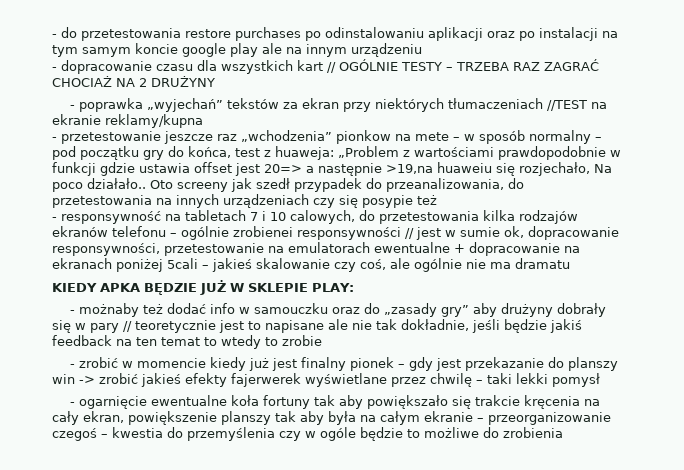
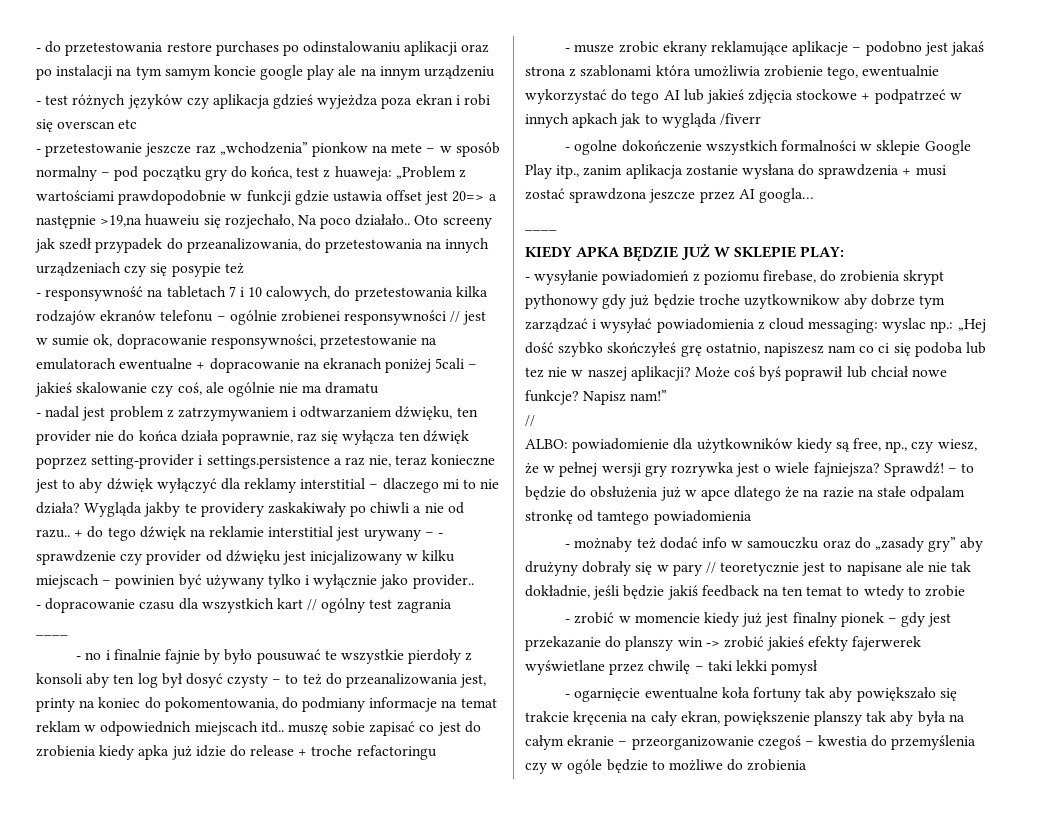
- - dopracowanie czasu dla wszystkich kart // OGÓLNIE TESTY – TRZEBA RAZ ZAGRAĆ CHOCIAŻ NA 2 DRUŻYNY
- - poprawka „wyjechań” tekstów za ekran przy niektórych tłumaczeniach //TEST na ekranie reklamy/kupna
+ - test różnych języków czy aplikacja gdzieś wyjeżdza poza ekran i robi się overscan etc
+ - nadal jest problem z zatrzymywaniem i odtwarzaniem dźwięku, ten provider nie do końca działa poprawnie, raz się wyłącza ten dźwięk poprzez setting-provider i settings.persistence a raz nie, teraz konieczne jest to aby dźwięk wyłączyć dla reklamy interstitial – dlaczego mi to nie działa? Wygląda jakby te providery zaskakiwały po chiwli a nie od razu.. + do tego dźwięk na reklamie interstitial jest urywany – - sprawdzenie czy provider od dźwięku jest inicjalizowany w kilku miejscach – powinien być używany tylko i wyłącznie jako provider..
+ - dopracowanie czasu dla wszystkich kart // ogólny test zagrania
+ ____
+ - no i finalnie fajnie by było pousuwać te wszystkie pierdoły z konsoli aby ten log był dosyć czysty – to też do przeanalizowania jest, printy na koniec do pokomentowania, do podmiany informacje na temat reklam w odpowiednich miejscach itd.. muszę sobie zapisać co jest do zrobienia kiedy apka już idzie do release + troche refactoringu
+ - musze zrobic ekrany reklamujące aplikacje – podobno jest jakaś strona z szablonami która umożliwia zrobienie tego, ewentualnie wykorzystać do tego AI lub jakieś zdjęcia stockowe + podpatrzeć w innych apkach jak to wygląda /fiverr
+ - ogolne dokończenie wszystkich formalności w sklepie Google Play itp., zanim aplikacja zostanie wysłana do sprawdzenia + musi zostać sprawdzona jeszcze przez AI googla…
+ ____
+ - wysyłanie powiadomień z poziomu firebase, do zrobienia skrypt pythonowy gdy już będzie troche uzytkownikow aby dobrze tym zarządzać i wysyłać powiadomienia z cloud messaging: wyslac np.: „Hej dość szybko skończyłeś grę ostatnio, napiszesz nam co ci się podoba lub tez nie w naszej aplikacji? Może coś byś poprawił lub chciał nowe funkcje? Napisz nam!”
+ //
+ ALBO: powiadomienie dla użytkowników kiedy są free, np., czy wiesz, że w pełnej wersji gry rozrywka jest o wiele fajniejsza? Sprawdź! – to będzie do obsłużenia już w apce dlatego że na razie na stałe odpalam stronkę od tamtego powiadomienia

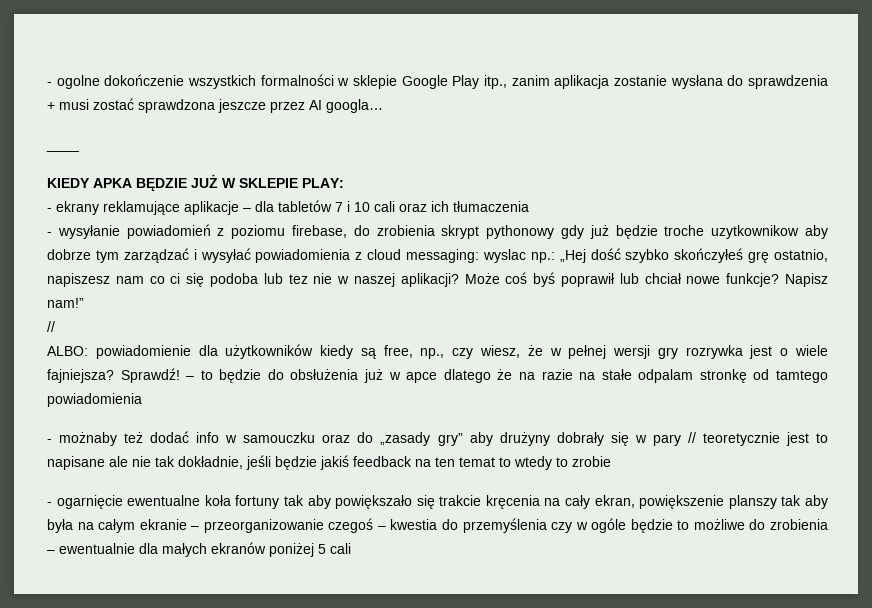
- - do przetestowania restore purchases po odinstalowaniu aplikacji oraz po instalacji na tym samym koncie google play ale na innym urządzeniu
- - test różnych języków czy aplikacja gdzieś wyjeżdza poza ekran i robi się overscan etc
- - przetestowanie jeszcze raz „wchodzenia” pionkow na mete – w sposób normalny – pod początku gry do końca, test z huaweja: „Problem z wartościami prawdopodobnie w funkcji gdzie ustawia offset jest 20=> a następnie >19,na huaweiu się rozjechało, Na poco działało.. Oto screeny jak szedł przypadek do przeanalizowania, do przetestowania na innych urządzeniach czy się posypie też
- - responsywność na tabletach 7 i 10 calowych, do przetestowania kilka rodzajów ekranów telefonu – ogólnie zrobienei responsywności // jest w sumie ok, dopracowanie responsywności, przetestowanie na emulatorach ewentualne + dopracowanie na ekranach poniżej 5cali – jakieś skalowanie czy coś, ale ogólnie nie ma dramatu
- - nadal jest problem z zatrzymywaniem i odtwarzaniem dźwięku, ten provider nie do końca działa poprawnie, raz się wyłącza ten dźwięk poprzez setting-provider i settings.persistence a raz nie, teraz konieczne jest to aby dźwięk wyłączyć dla reklamy interstitial – dlaczego mi to nie działa? Wygląda jakby te providery zaskakiwały po chiwli a nie od razu.. + do tego dźwięk na reklamie interstitial jest urywany – - sprawdzenie czy provider od dźwięku jest inicjalizowany w kilku miejscach – powinien być używany tylko i wyłącznie jako provider..
- - dopracowanie czasu dla wszystkich kart // ogólny test zagrania
- ____
- - no i finalnie fajnie by było pousuwać te wszystkie pierdoły z konsoli aby ten log był dosyć czysty – to też do przeanalizowania jest, printy na koniec do pokomentowania, do podmiany informacje na temat reklam w odpowiednich miejscach itd.. muszę sobie zapisać co jest do zrobienia kiedy apka już idzie do release + troche refactoringu
- - musze zrobic ekrany reklamujące aplikacje – podobno jest jakaś strona z szablonami która umożliwia zrobienie tego, ewentualnie wykorzystać do tego AI lub jakieś zdjęcia stockowe + podpatrzeć w innych apkach jak to wygląda /fiverr
+ - ekrany reklamujące aplikacje – dla tabletów 7 i 10 cali oraz ich tłumaczenia
- - zrobić w momencie kiedy już jest finalny pionek – gdy jest przekazanie do planszy win -> zrobić jakieś efekty fajerwerek wyświetlane przez chwilę – taki lekki pomysł
- - ogarnięcie ewentualne koła fortuny tak aby powiększało się trakcie kręcenia na cały ekran, powiększenie planszy tak aby była na całym ekranie – przeorganizowanie czegoś – kwestia do przemyślenia czy w ogóle będzie to możliwe do zrobienia
+ - ogarnięcie ewentualne koła fortuny tak aby powiększało się trakcie kręcenia na cały ekran, powiększenie planszy tak aby była na całym ekranie – przeorganizowanie czegoś – kwestia do przemyślenia czy w ogóle będzie to możliwe do zrobienia – ewentualnie dla małych ekranów poniżej 5 cali

